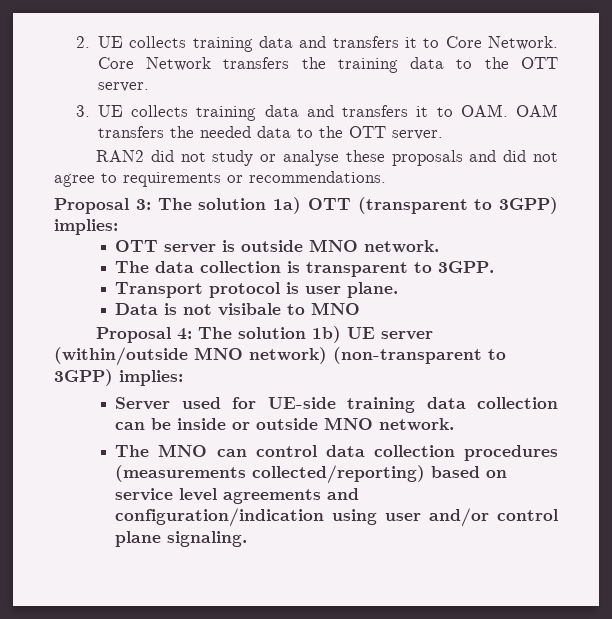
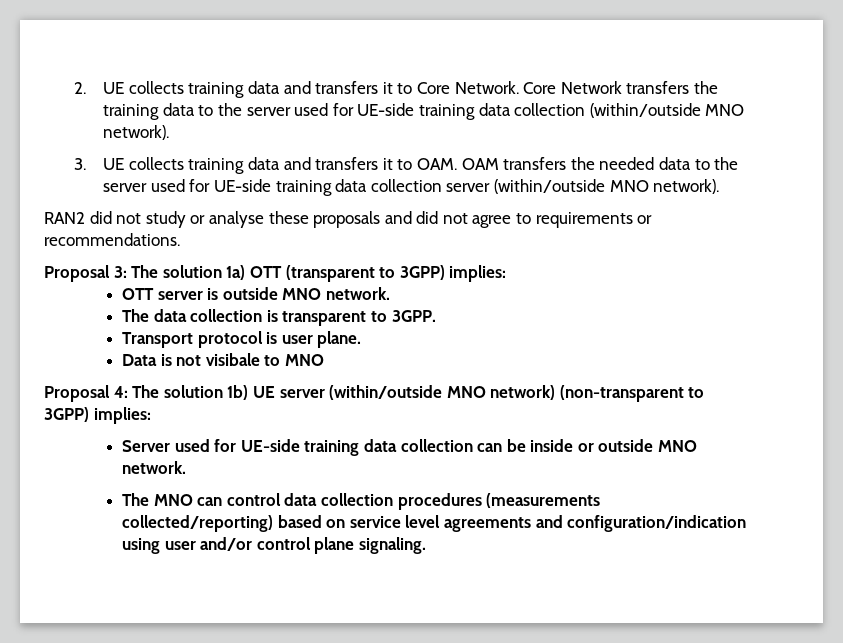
- Core Network transfers the training data to the OTT server.
+ Core Network transfers the training data to the server used for UE-side training data collection (within/outside MNO network).
- 3. UE collects training data and transfers it to OAM. OAM transfers the needed data to the OTT server.
+ 3. UE collects training data and transfers it to OAM. OAM transfers the needed data to the server used for UE-side training data collection server (within/outside MNO network).

